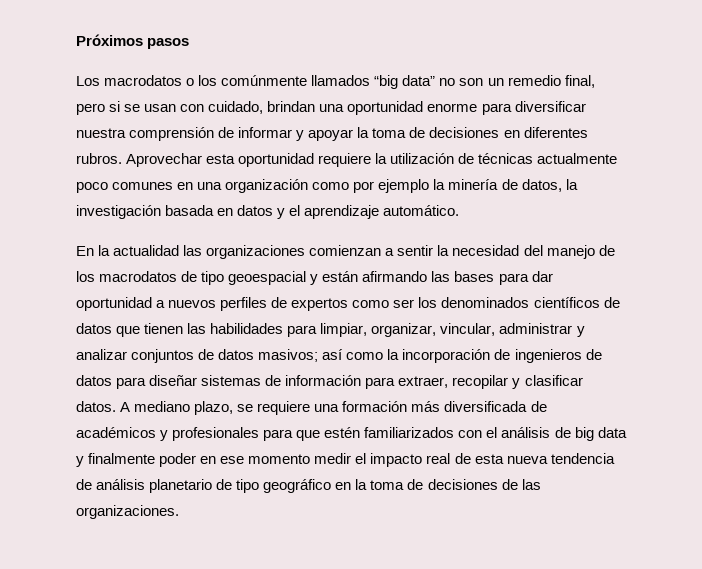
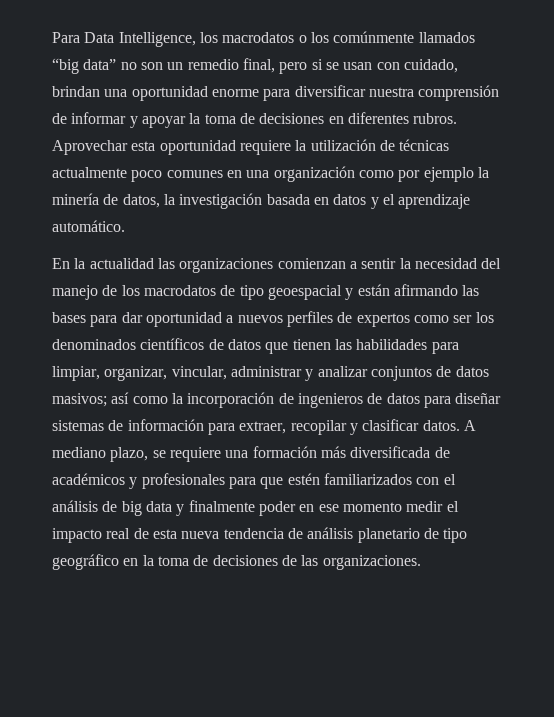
- Próximos pasos
- Los macrodatos o los comúnmente llamados “big data” no son un remedio final, pero si se usan con cuidado, brindan una oportunidad enorme para diversificar nuestra comprensión de informar y apoyar la toma de decisiones en diferentes rubros.
+ Para Data Intelligence, los macrodatos o los comúnmente llamados “big data” no son un remedio final, pero si se usan con cuidado, brindan una oportunidad enorme para diversificar nuestra comprensión de informar y apoyar la toma de decisiones en diferentes rubros.

